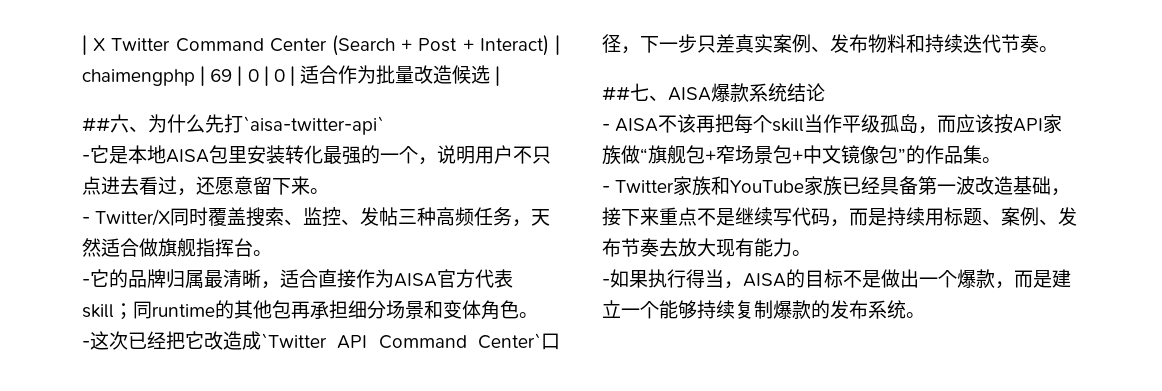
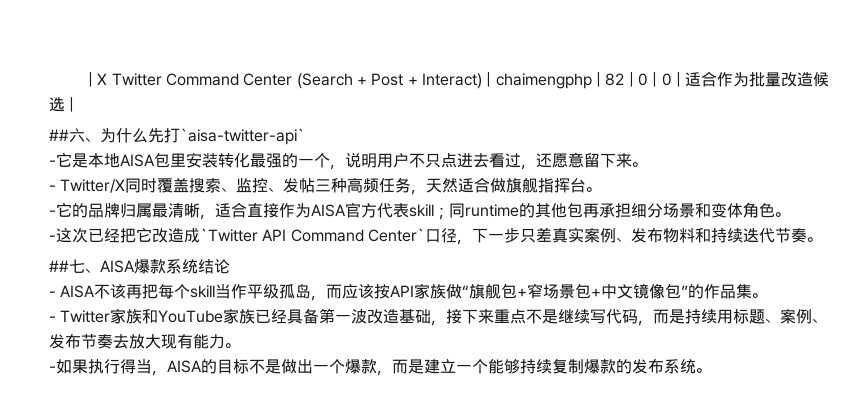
- | X Twitter Command Center (Search + Post + Interact) | chaimengphp | 69 | 0 | 0 | 适合作为批量改造候选 |
+ | X Twitter Command Center (Search + Post + Interact) | chaimengphp | 82 | 0 | 0 | 适合作为批量改造候选 |

